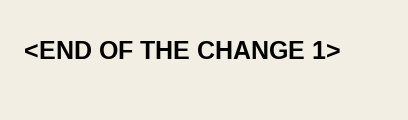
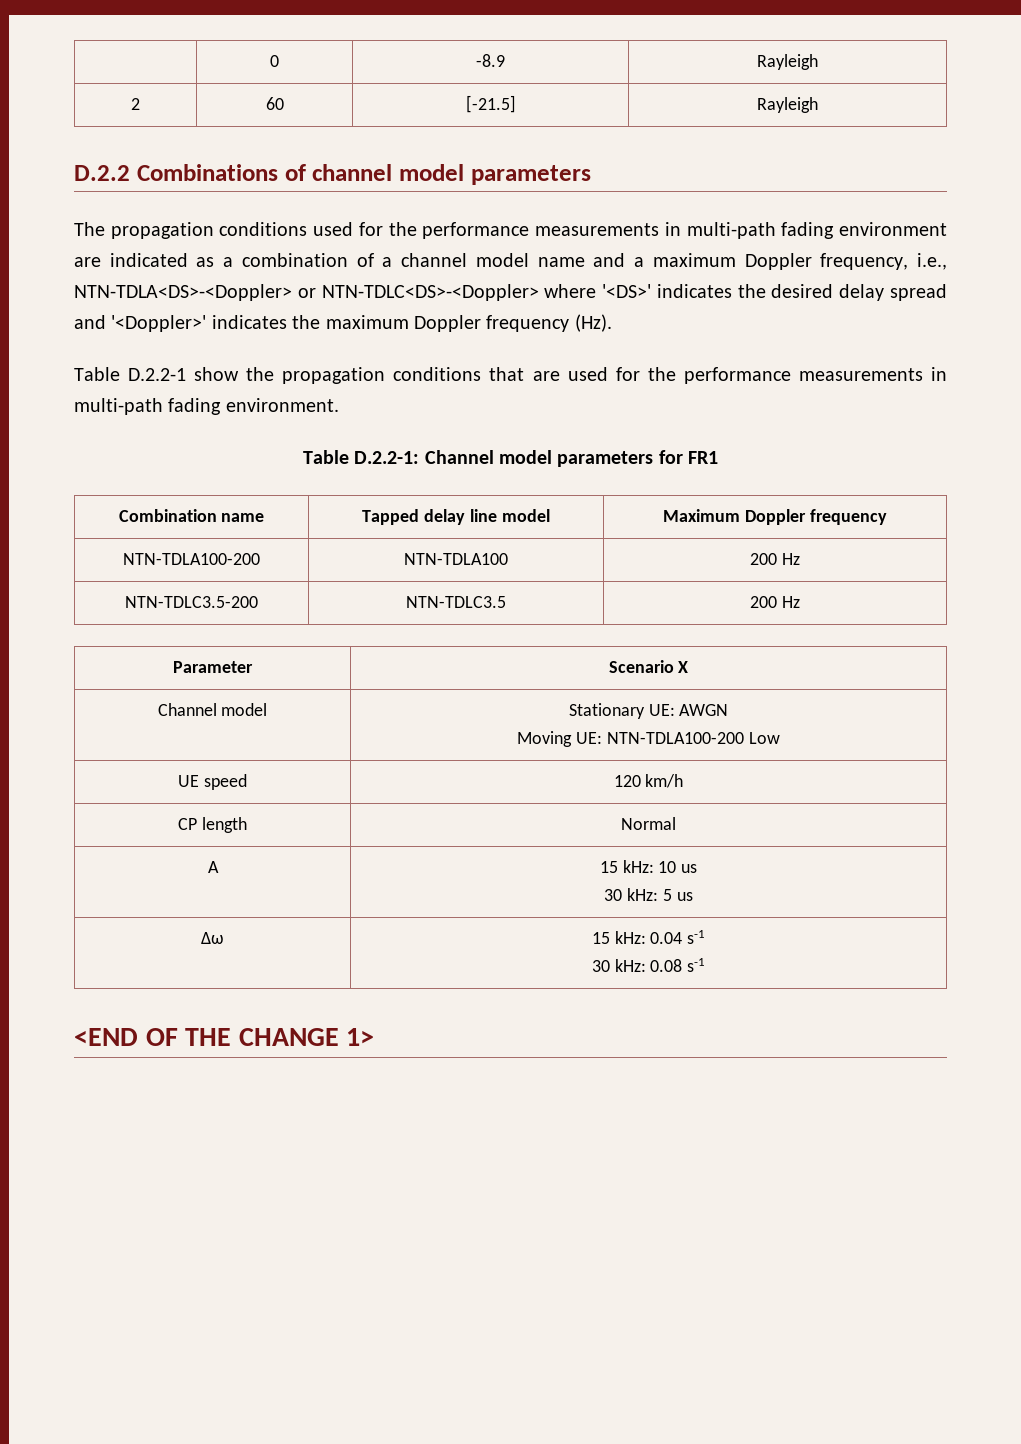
+ | 0 | -8.9 | Rayleigh
+ 2 | 60 | [-21.5] | Rayleigh
+ D.2.2 Combinations of channel model parameters
+ The propagation conditions used for the performance measurements in multi-path fading environment are indicated as a combination of a channel model name and a maximum Doppler frequency, i.e., NTN-TDLA<DS>-<Doppler> or NTN-TDLC<DS>-<Doppler> where '<DS>' indicates the desired delay spread and '<Doppler>' indicates the maximum Doppler frequency (Hz).
+ Table D.2.2-1 show the propagation conditions that are used for the performance measurements in multi-path fading environment.
+ Table D.2.2-1: Channel model parameters for FR1
+ Combination name | Tapped delay line model | Maximum Doppler frequency
+ NTN-TDLA100-200 | NTN-TDLA100 | 200 Hz
+ NTN-TDLC3.5-200 | NTN-TDLC3.5 | 200 Hz
+ Parameter | Scenario X
+ Channel model | Stationary UE: AWGN
+ Moving UE: NTN-TDLA100-200 Low
+ UE speed | 120 km/h
+ CP length | Normal
+ A | 15 kHz: 10 us
+ 30 kHz: 5 us
+ Δω | 15 kHz: 0.04 s-1
+ 30 kHz: 0.08 s-1

